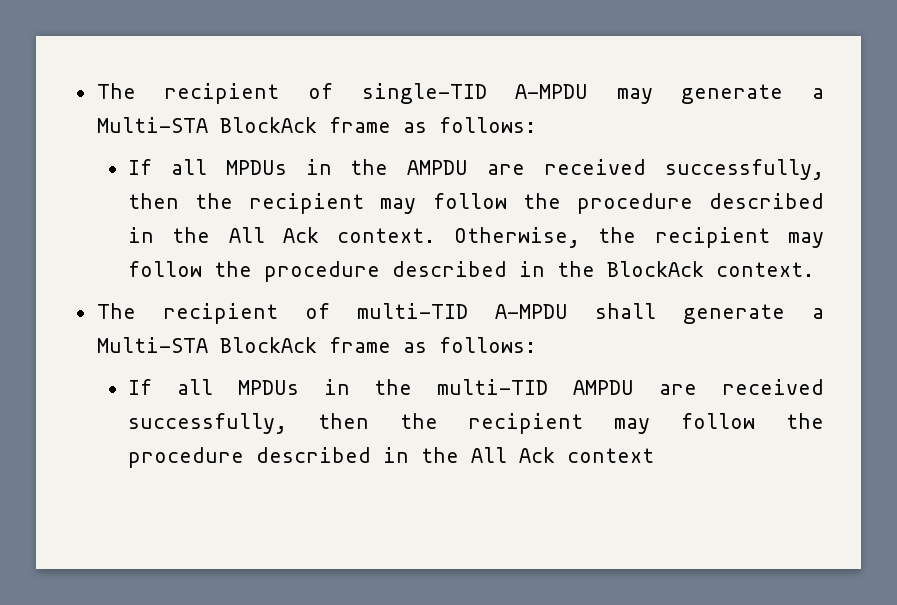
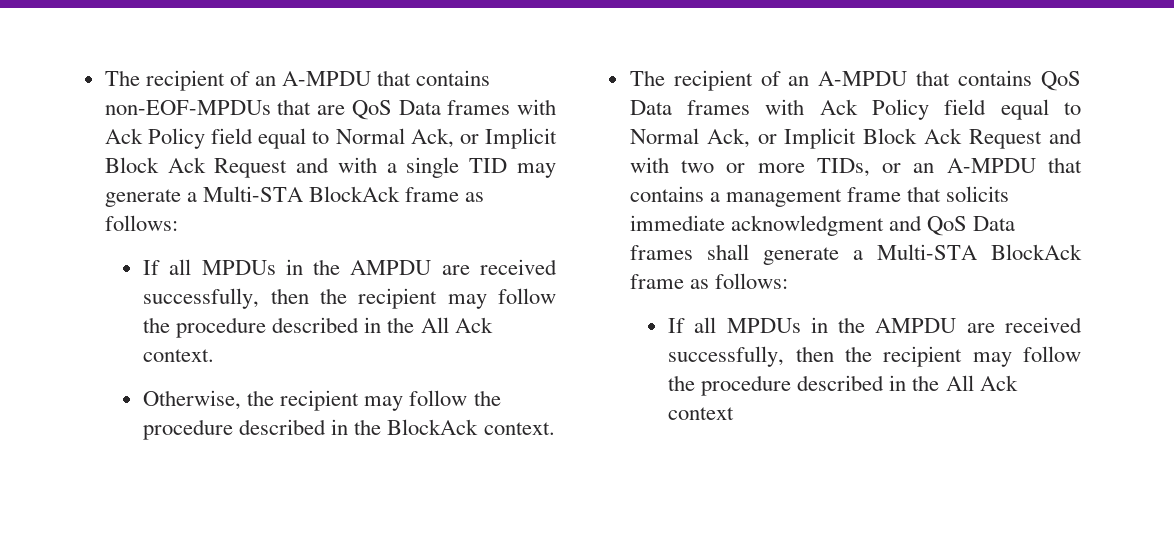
- The recipient of single-TID A-MPDU may generate a Multi-STA BlockAck frame as follows:
+ The recipient of an A-MPDU that contains non-EOF-MPDUs that are QoS Data frames with Ack Policy field equal to Normal Ack, or Implicit Block Ack Request and with a single TID may generate a Multi-STA BlockAck frame as follows:
- If all MPDUs in the AMPDU are received successfully, then the recipient may follow the procedure described in the All Ack context. Otherwise, the recipient may follow the procedure described in the BlockAck context.
+ If all MPDUs in the AMPDU are received successfully, then the recipient may follow the procedure described in the All Ack context.
+ Otherwise, the recipient may follow the procedure described in the BlockAck context.
- The recipient of multi-TID A-MPDU shall generate a Multi-STA BlockAck frame as follows:
+ The recipient of an A-MPDU that contains QoS Data frames with Ack Policy field equal to Normal Ack, or Implicit Block Ack Request and with two or more TIDs, or an A-MPDU that contains a management frame that solicits immediate acknowledgment and QoS Data frames shall generate a Multi-STA BlockAck frame as follows:
- If all MPDUs in the multi-TID AMPDU are received successfully, then the recipient may follow the procedure described in the All Ack context
+ If all MPDUs in the AMPDU are received successfully, then the recipient may follow the procedure described in the All Ack context

